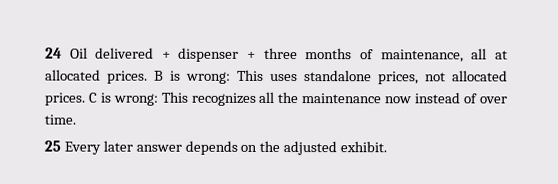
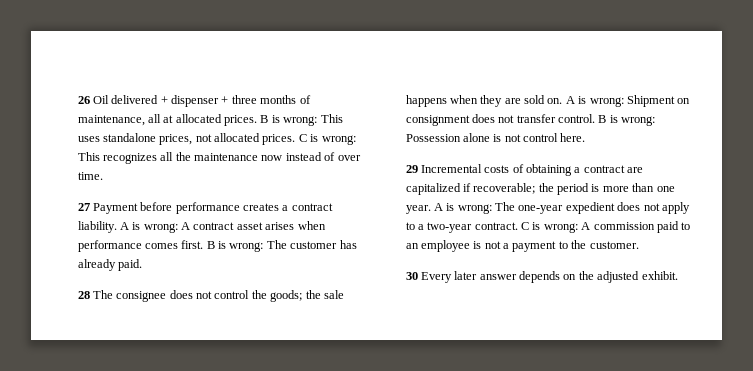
- 24 Oil delivered + dispenser + three months of maintenance, all at allocated prices.
+ 26 Oil delivered + dispenser + three months of maintenance, all at allocated prices.
- 25 Every later answer depends on the adjusted exhibit.
+ 27 Payment before performance creates a contract liability. A is wrong: A contract asset arises when performance comes first. B is wrong: The customer has already paid.
+ 28 The consignee does not control the goods; the sale happens when they are sold on. A is wrong: Shipment on consignment does not transfer control. B is wrong: Possession alone is not control here.
+ 29 Incremental costs of obtaining a contract are capitalized if recoverable; the period is more than one year. A is wrong: The one-year expedient does not apply to a two-year contract. C is wrong: A commission paid to an employee is not a payment to the customer.
+ 30 Every later answer depends on the adjusted exhibit.

